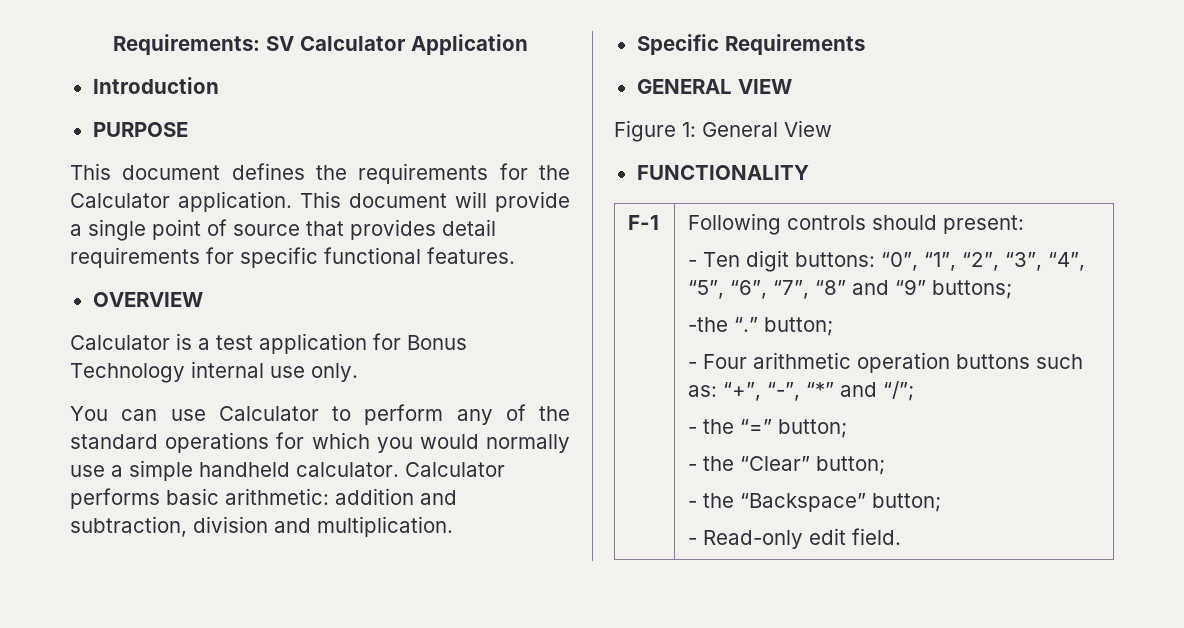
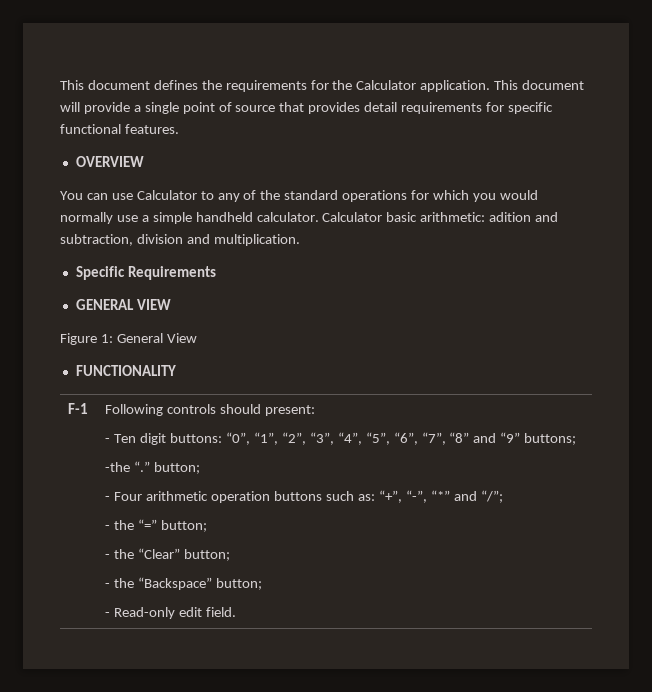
- Requirements: SV Calculator Application
- Introduction
- PURPOSE
- Calculator is a test application for Bonus Technology internal use only.
- You can use Calculator to perform any of the standard operations for which you would normally use a simple handheld calculator.
+ You can use Calculator to any of the standard operations for which you would normally use a simple handheld calculator.
- Calculator performs basic arithmetic: addition and subtraction, division and multiplication.
+ Calculator basic arithmetic: adition and subtraction, division and multiplication.

